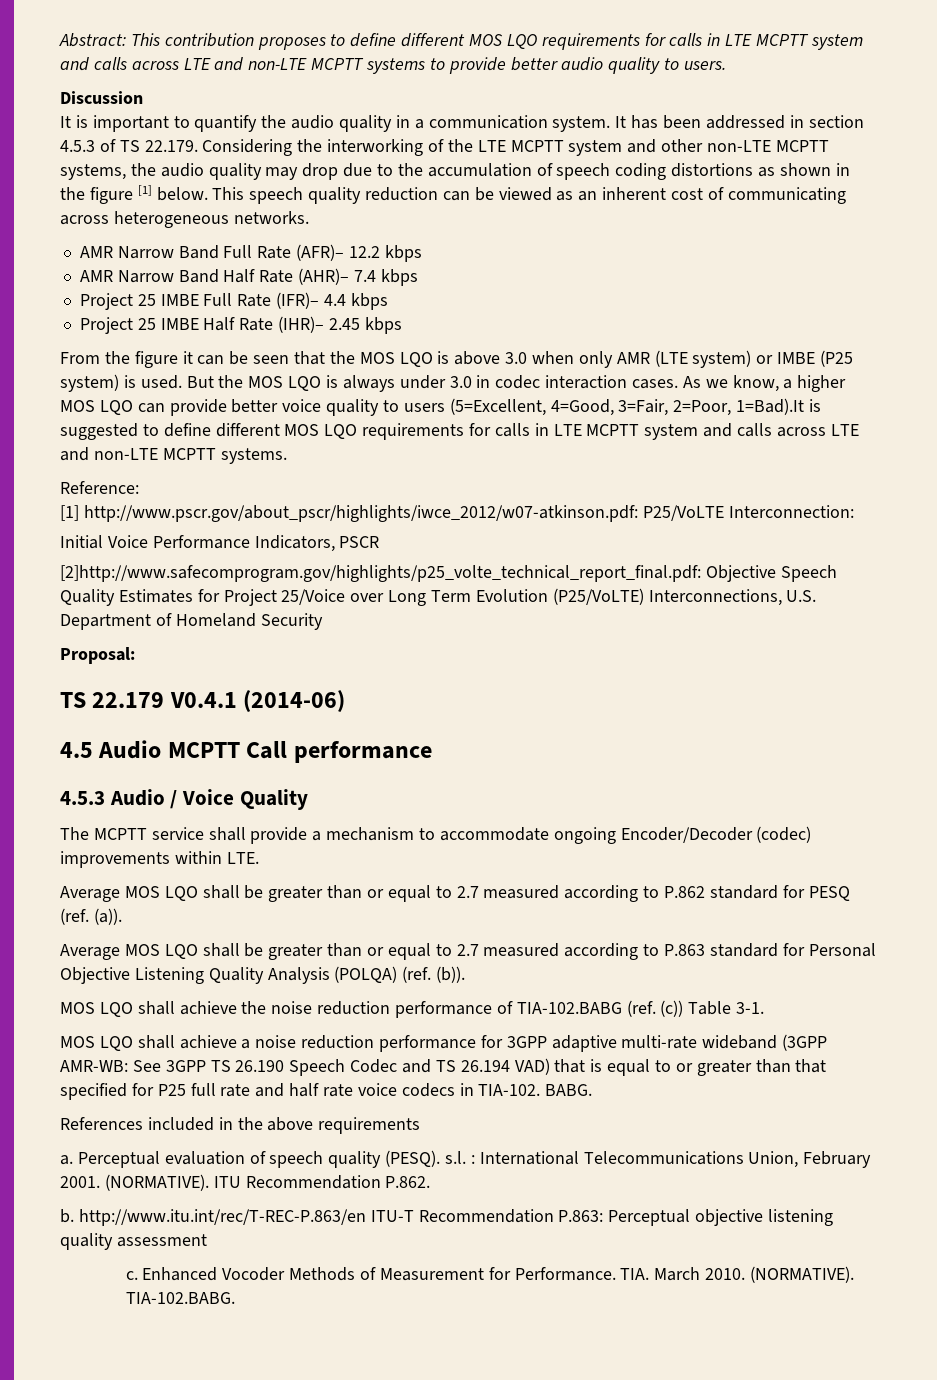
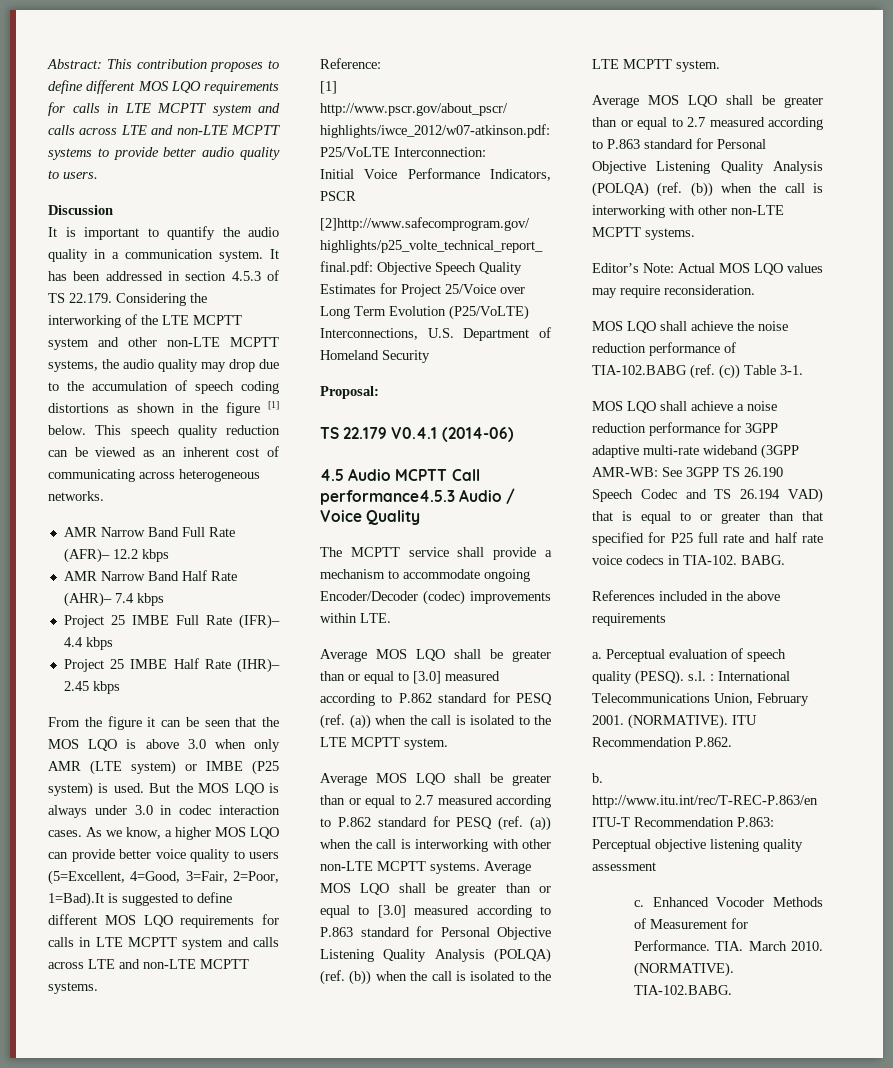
- 4.5 Audio MCPTT Call performance
- 4.5.3 Audio / Voice Quality
+ 4.5 Audio MCPTT Call performance4.5.3 Audio / Voice Quality
+ Average MOS LQO shall be greater than or equal to [3.0] measured according to P.862 standard for PESQ (ref. (a)) when the call is isolated to the LTE MCPTT system.
- Average MOS LQO shall be greater than or equal to 2.7 measured according to P.862 standard for PESQ (ref. (a)).
+ Average MOS LQO shall be greater than or equal to 2.7 measured according to P.862 standard for PESQ (ref. (a)) when the call is interworking with other non-LTE MCPTT systems. Average MOS LQO shall be greater than or equal to [3.0] measured according to P.863 standard for Personal Objective Listening Quality Analysis (POLQA) (ref. (b)) when the call is isolated to the LTE MCPTT system.
- Average MOS LQO shall be greater than or equal to 2.7 measured according to P.863 standard for Personal Objective Listening Quality Analysis (POLQA) (ref. (b)).
+ Average MOS LQO shall be greater than or equal to 2.7 measured according to P.863 standard for Personal Objective Listening Quality Analysis (POLQA) (ref. (b)) when the call is interworking with other non-LTE MCPTT systems.
+ Editor’s Note: Actual MOS LQO values may require reconsideration.

